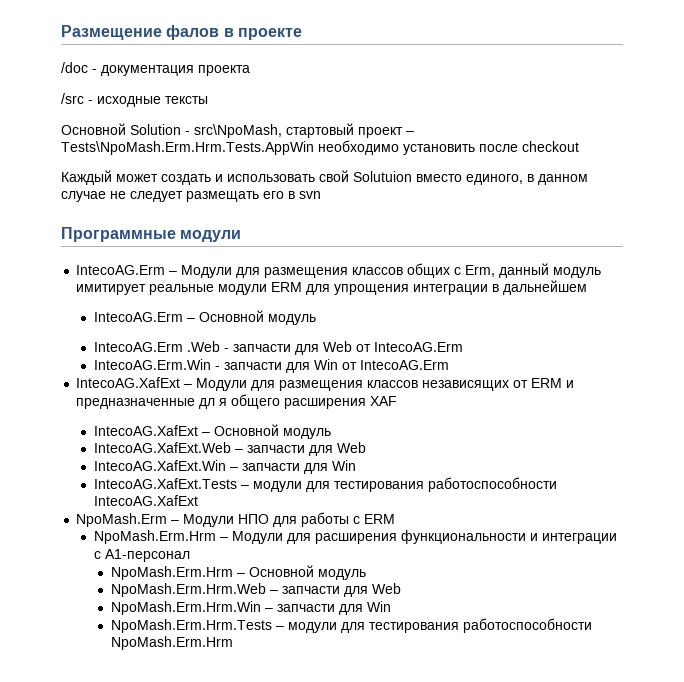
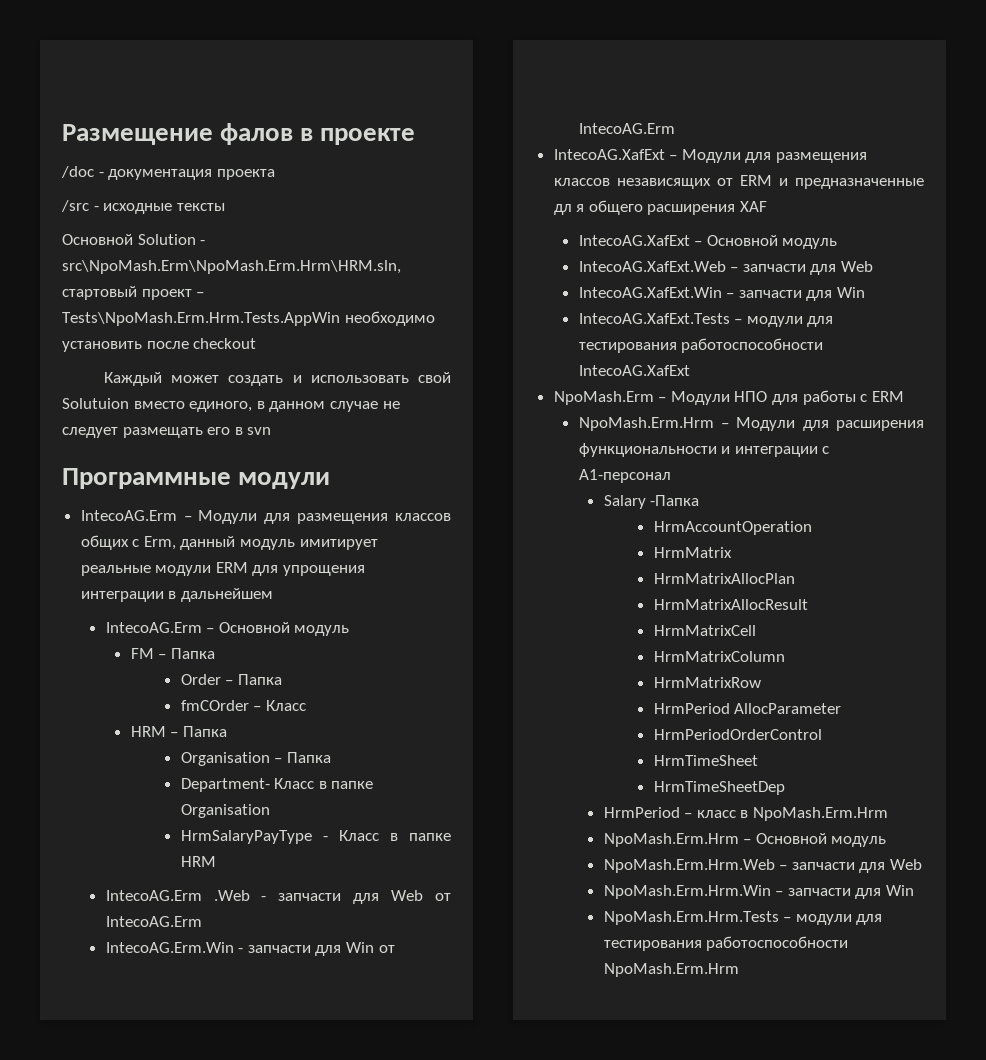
- Основной Solution - src\NpoMash, стартовый проект – Tests\NpoMash.Erm.Hrm.Tests.AppWin необходимо установить после checkout
+ Основной Solution - src\NpoMash.Erm\NpoMash.Erm.Hrm\HRM.sln, стартовый проект – Tests\NpoMash.Erm.Hrm.Tests.AppWin необходимо установить после checkout
+ FM – Папка
+ Order – Папка
+ fmCOrder – Класс
+ HRM – Папка
+ Organisation – Папка
+ Department- Класс в папке Organisation
+ HrmSalaryPayType - Класс в папке HRM
+ Salary -Папка
+ HrmAccountOperation
+ HrmMatrix
+ HrmMatrixAllocPlan
+ HrmMatrixAllocResult
+ HrmMatrixCell
+ HrmMatrixColumn
+ HrmMatrixRow
+ HrmPeriod AllocParameter
+ HrmPeriodOrderControl
+ HrmTimeSheet
+ HrmTimeSheetDep
+ HrmPeriod – класс в NpoMash.Erm.Hrm

